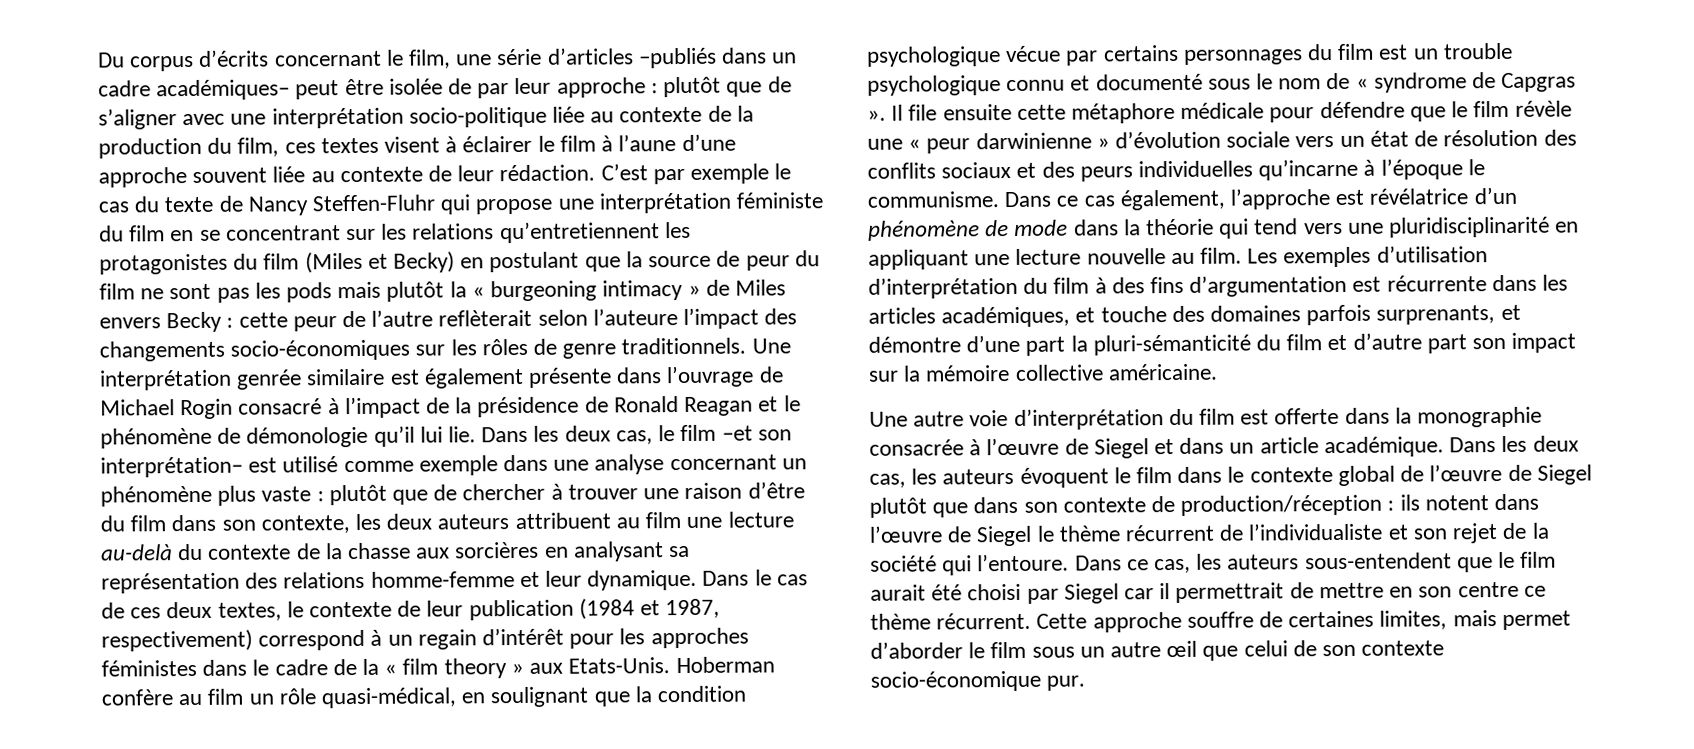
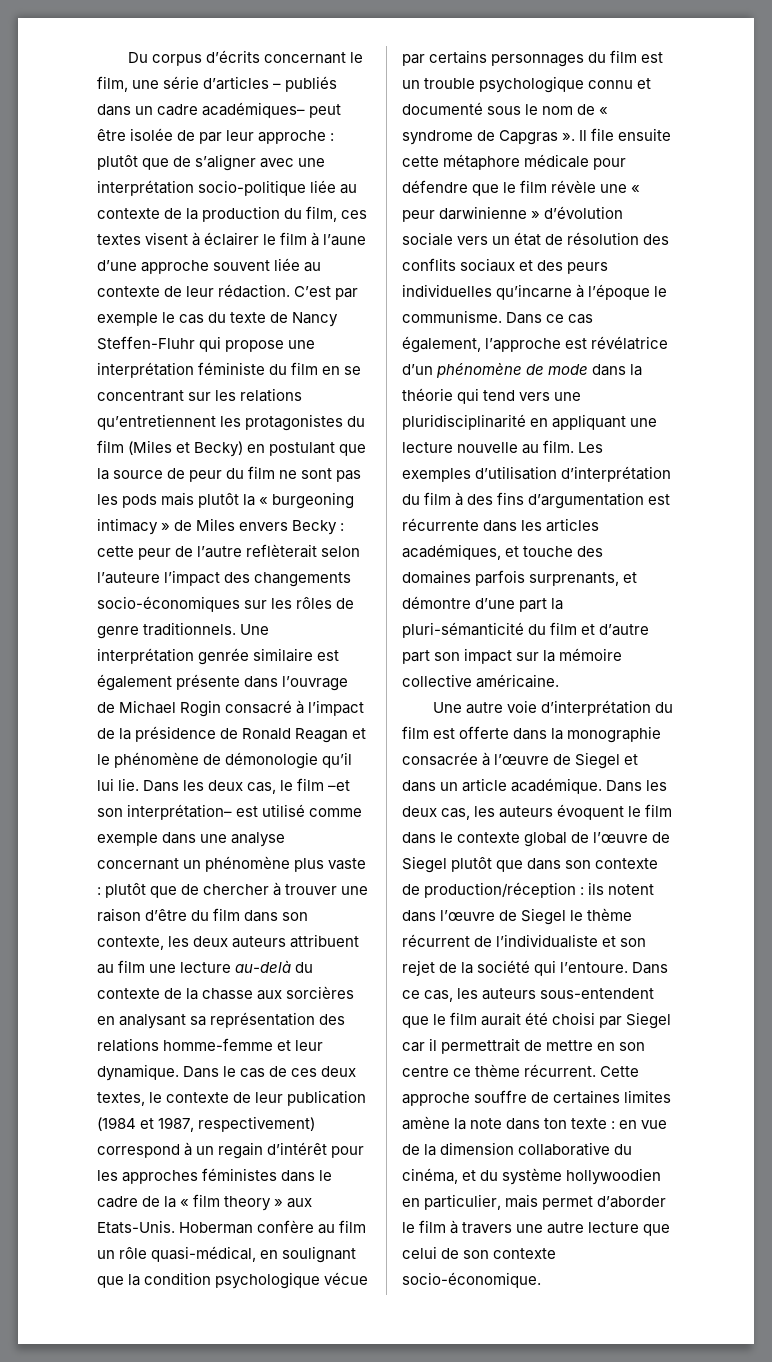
- Du corpus d’écrits concernant le film, une série d’articles –publiés dans un cadre académiques– peut être isolée de par leur approche : plutôt que de s’aligner avec une interprétation socio-politique liée au contexte de la production du film, ces textes visent à éclairer le film à l’aune d’une approche souvent liée au contexte de leur rédaction.
+ Du corpus d’écrits concernant le film, une série d’articles – publiés dans un cadre académiques– peut être isolée de par leur approche : plutôt que de s’aligner avec une interprétation socio-politique liée au contexte de la production du film, ces textes visent à éclairer le film à l’aune d’une approche souvent liée au contexte de leur rédaction.
- Cette approche souffre de certaines limites, mais permet d’aborder le film sous un autre œil que celui de son contexte socio-économique pur.
+ Cette approche souffre de certaines limites amène la note dans ton texte : en vue de la dimension collaborative du cinéma, et du système hollywoodien en particulier, mais permet d’aborder le film à travers une autre lecture que celui de son contexte socio-économique.

